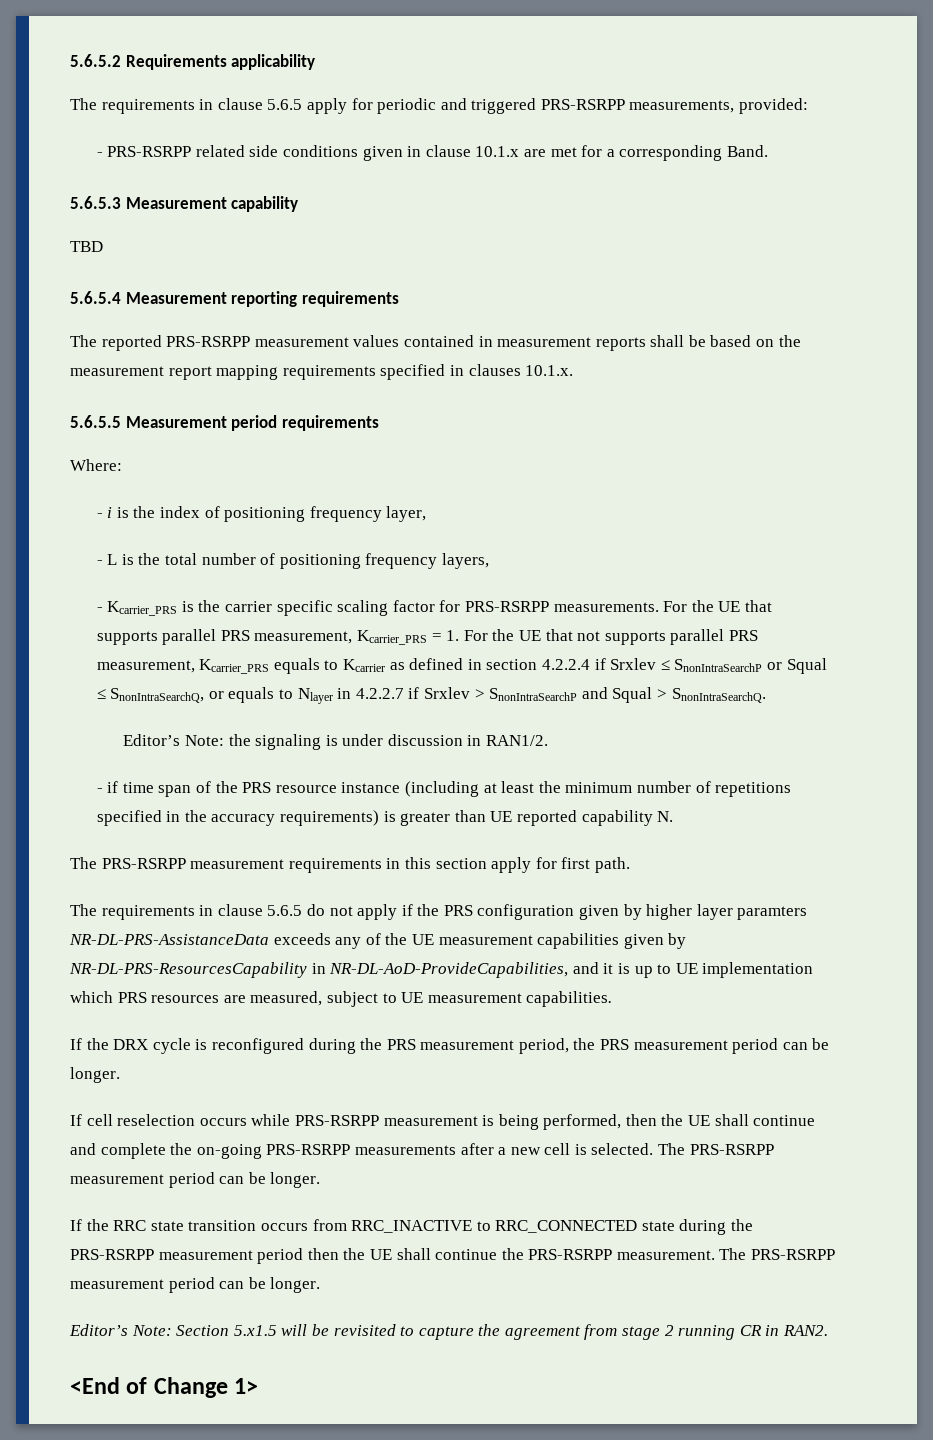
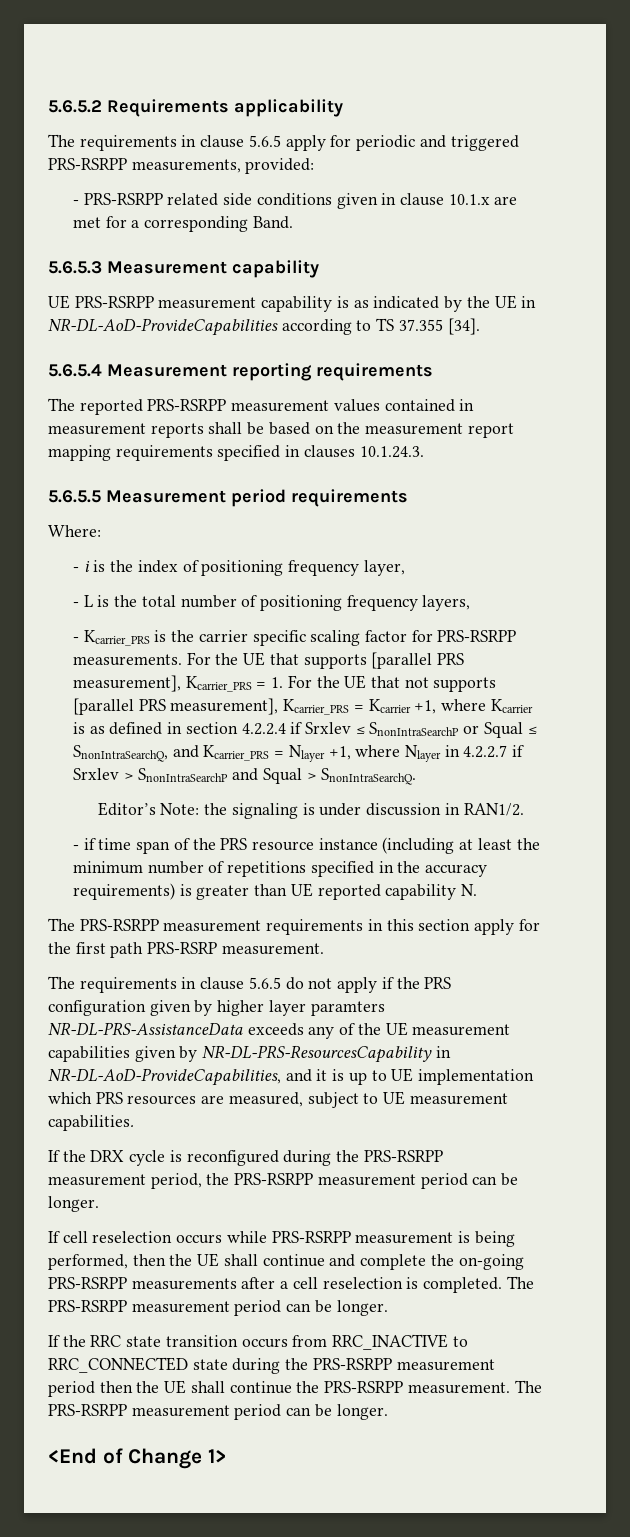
- TBD
+ UE PRS-RSRPP measurement capability is as indicated by the UE in NR-DL-AoD-ProvideCapabilities according to TS 37.355 [34].
- The reported PRS-RSRPP measurement values contained in measurement reports shall be based on the measurement report mapping requirements specified in clauses 10.1.x.
+ The reported PRS-RSRPP measurement values contained in measurement reports shall be based on the measurement report mapping requirements specified in clauses 10.1.24.3.
- For the UE that supports parallel PRS measurement, Kcarrier_PRS = 1. For the UE that not supports parallel PRS measurement, Kcarrier_PRS equals to Kcarrier as defined in section 4.2.2.4 if Srxlev ≤ SnonIntraSearchP or Squal ≤ SnonIntraSearchQ, or equals to Nlayer in 4.2.2.7 if Srxlev > SnonIntraSearchP and Squal > SnonIntraSearchQ.
+ For the UE that supports [parallel PRS measurement], Kcarrier_PRS = 1. For the UE that not supports [parallel PRS measurement], Kcarrier_PRS = Kcarrier +1, where Kcarrier is as defined in section 4.2.2.4 if Srxlev ≤ SnonIntraSearchP or Squal ≤ SnonIntraSearchQ, and Kcarrier_PRS = Nlayer +1, where Nlayer in 4.2.2.7 if Srxlev > SnonIntraSearchP and Squal > SnonIntraSearchQ.
- The PRS-RSRPP measurement requirements in this section apply for first path.
+ The PRS-RSRPP measurement requirements in this section apply for the first path PRS-RSRP measurement.
- If the DRX cycle is reconfigured during the PRS measurement period, the PRS measurement period can be longer.
+ If the DRX cycle is reconfigured during the PRS-RSRPP measurement period, the PRS-RSRPP measurement period can be longer.
- If cell reselection occurs while PRS-RSRPP measurement is being performed, then the UE shall continue and complete the on-going PRS-RSRPP measurements after a new cell is selected.
+ If cell reselection occurs while PRS-RSRPP measurement is being performed, then the UE shall continue and complete the on-going PRS-RSRPP measurements after a cell reselection is completed.
- Editor’s Note: Section 5.x1.5 will be revisited to capture the agreement from stage 2 running CR in RAN2.

